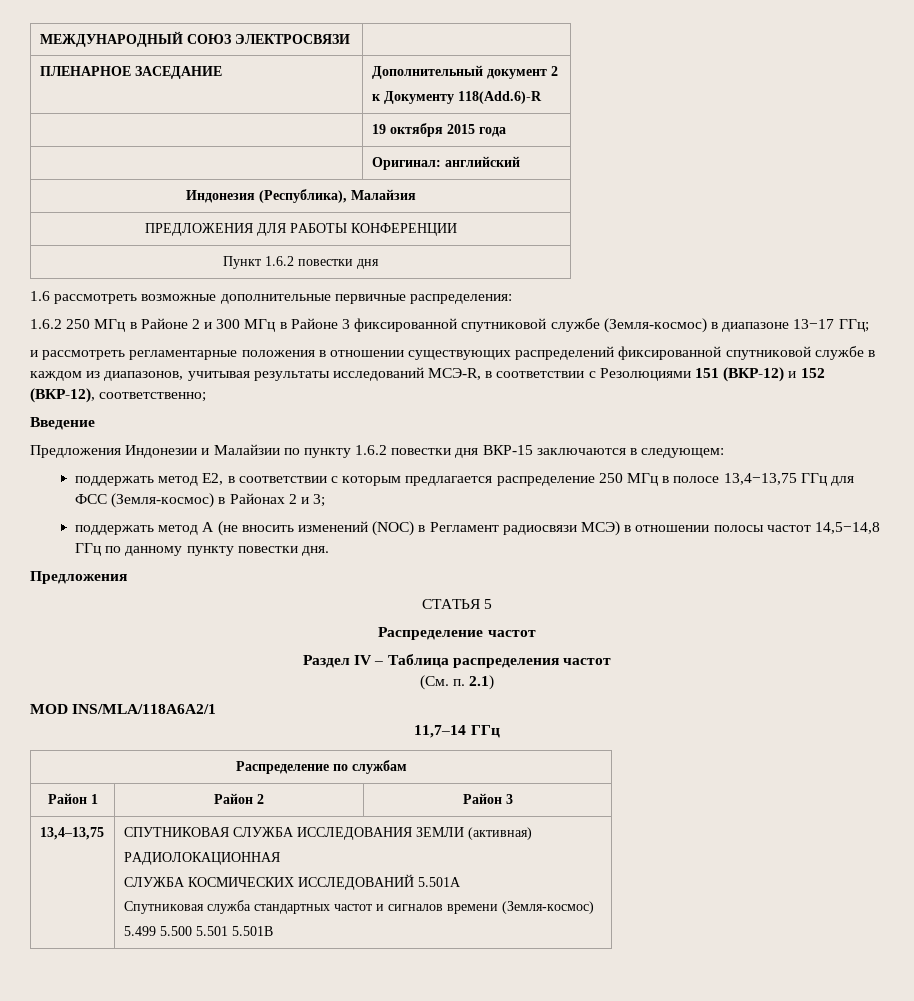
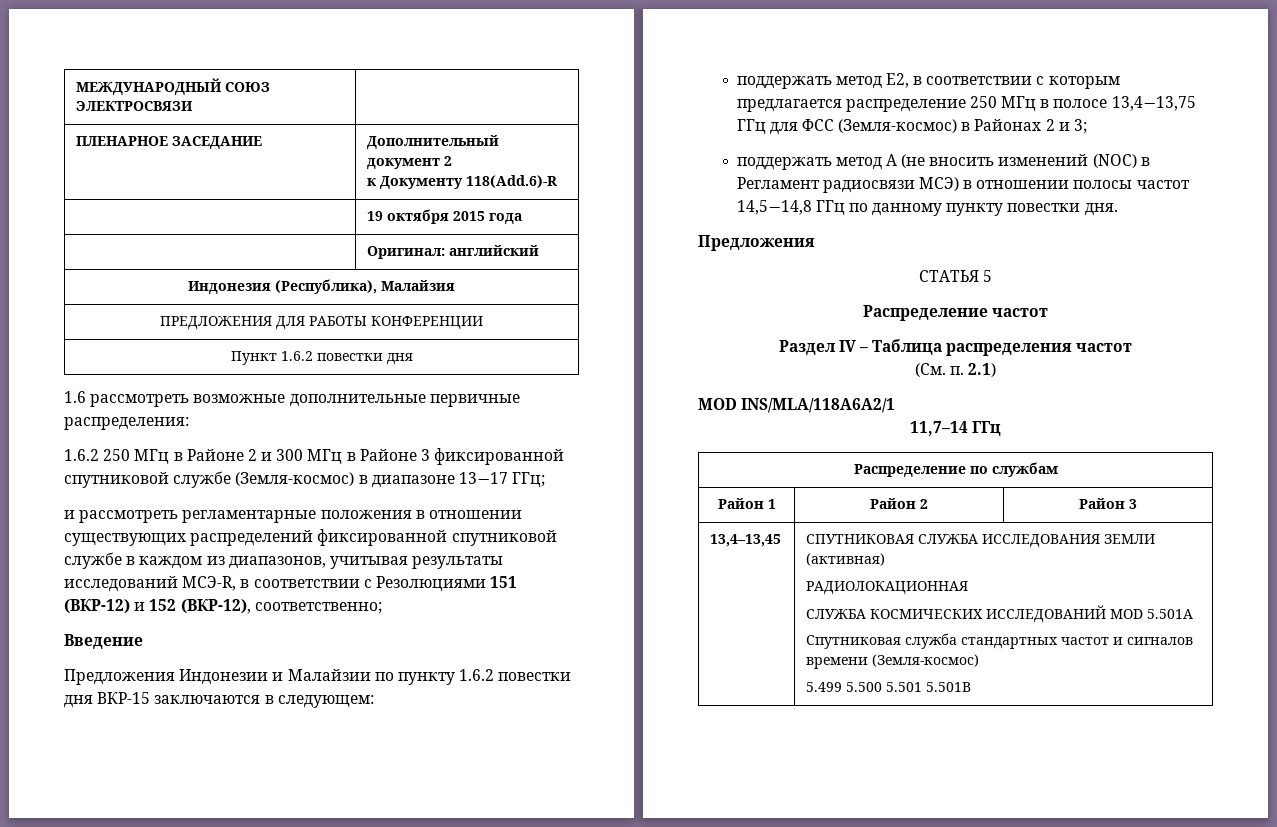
- 13,4–13,75 | СПУТНИКОВАЯ СЛУЖБА ИССЛЕДОВАНИЯ ЗЕМЛИ (активная)
+ 13,4–13,45 | СПУТНИКОВАЯ СЛУЖБА ИССЛЕДОВАНИЯ ЗЕМЛИ (активная)
  РАДИОЛОКАЦИОННАЯ
- СЛУЖБА КОСМИЧЕСКИХ ИССЛЕДОВАНИЙ 5.501A
+ СЛУЖБА КОСМИЧЕСКИХ ИССЛЕДОВАНИЙ MOD 5.501A

